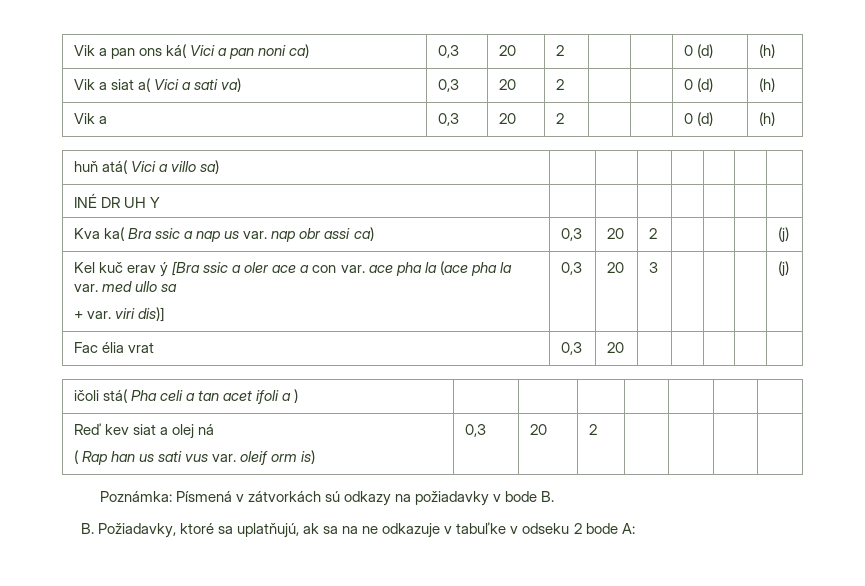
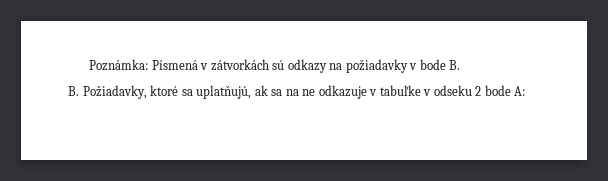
- Vik a pan ons ká( Vici a pan noni ca) | 0,3 | 20 | 2 | | | 0 (d) | (h)
- Vik a siat a( Vici a sati va) | 0,3 | 20 | 2 | | | 0 (d) | (h)
- Vik a | 0,3 | 20 | 2 | | | 0 (d) | (h)
- huň atá( Vici a villo sa) | | | | | | |
- INÉ DR UH Y | | | | | | |
- Kva ka( Bra ssic a nap us var. nap obr assi ca) | 0,3 | 20 | 2 | | | | (j)
- Kel kuč erav ý [Bra ssic a oler ace a con var. ace pha la (ace pha la var. med ullo sa
- + var. viri dis)] | 0,3 | 20 | 3 | | | | (j)
- Fac élia vrat | 0,3 | 20 | | | | |
- ičoli stá( Pha celi a tan acet ifoli a ) | | | | | | |
- Reď kev siat a olej ná
- ( Rap han us sati vus var. oleif orm is) | 0,3 | 20 | 2 | | | |

